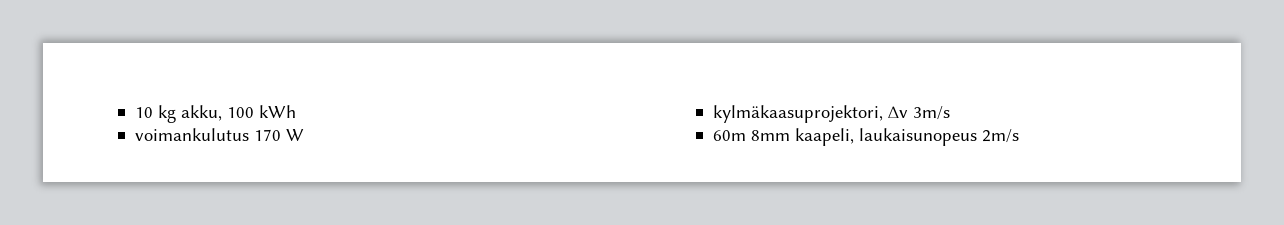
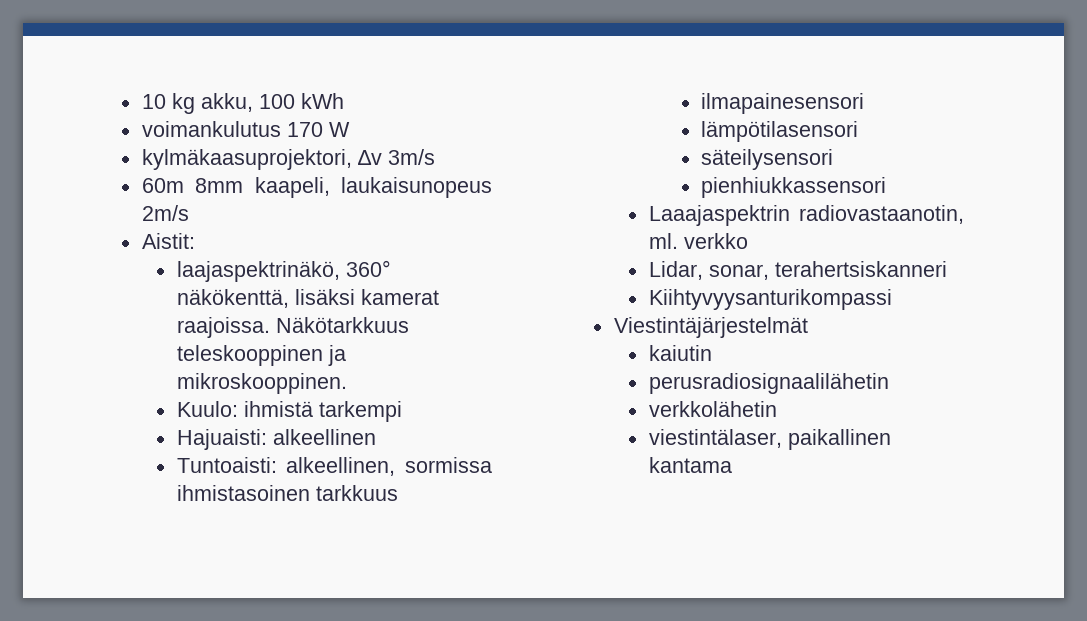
+ Aistit:
+ laajaspektrinäkö, 360° näkökenttä, lisäksi kamerat raajoissa. Näkötarkkuus teleskooppinen ja mikroskooppinen.
+ Kuulo: ihmistä tarkempi
+ Hajuaisti: alkeellinen
+ Tuntoaisti: alkeellinen, sormissa ihmistasoinen tarkkuus
+ ilmapainesensori
+ lämpötilasensori
+ säteilysensori
+ pienhiukkassensori
+ Laaajaspektrin radiovastaanotin, ml. verkko
+ Lidar, sonar, terahertsiskanneri
+ Kiihtyvyysanturikompassi
+ Viestintäjärjestelmät
+ kaiutin
+ perusradiosignaalilähetin
+ verkkolähetin
+ viestintälaser, paikallinen kantama

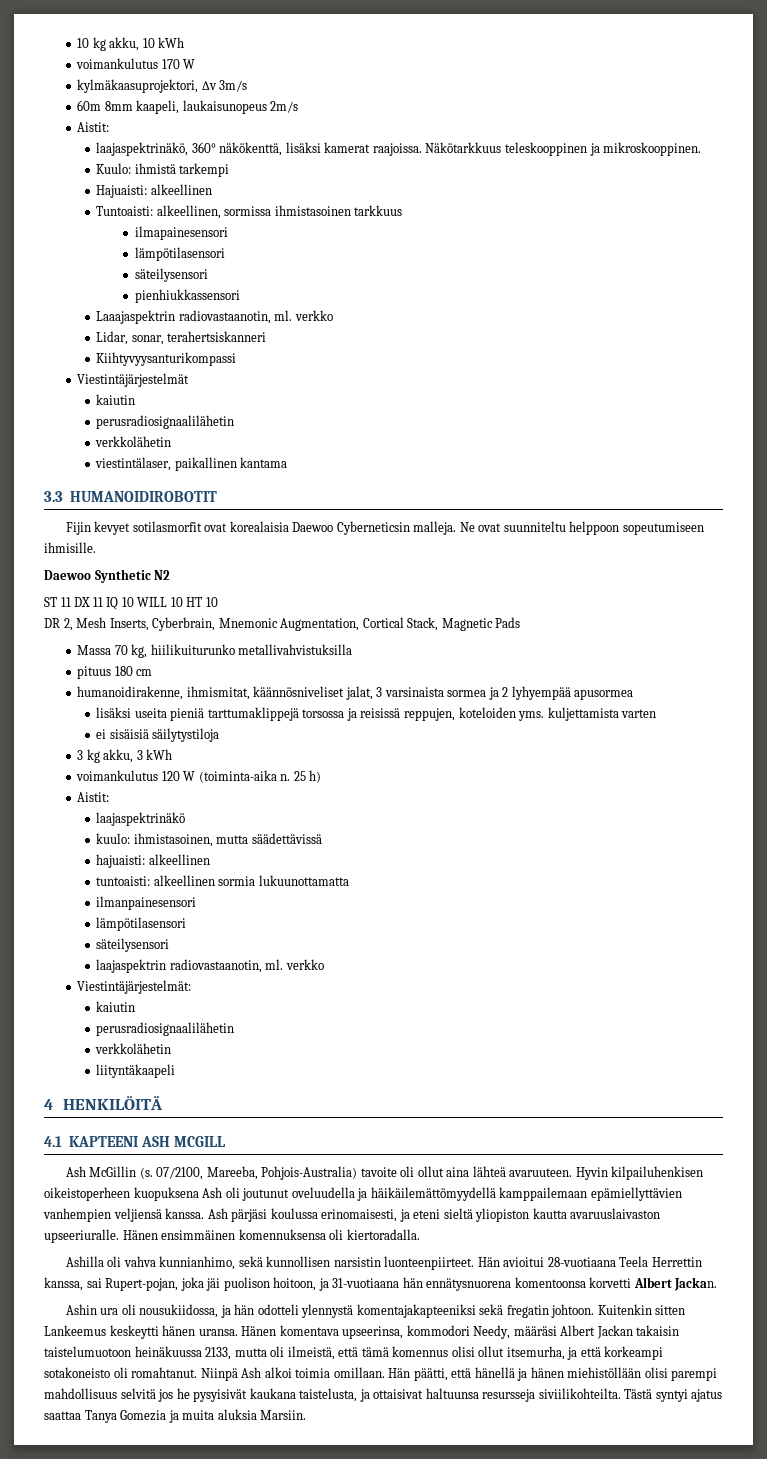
- 10 kg akku, 100 kWh
+ 10 kg akku, 10 kWh
+ 3.3 HUMANOIDIROBOTIT
+ Fijin kevyet sotilasmorfit ovat korealaisia Daewoo Cyberneticsin malleja. Ne ovat suunniteltu helppoon sopeutumiseen ihmisille.
+ Daewoo Synthetic N2
+ ST 11 DX 11 IQ 10 WILL 10 HT 10
+ DR 2, Mesh Inserts, Cyberbrain, Mnemonic Augmentation, Cortical Stack, Magnetic Pads
+ Massa 70 kg, hiilikuiturunko metallivahvistuksilla
+ pituus 180 cm
+ humanoidirakenne, ihmismitat, käännösniveliset jalat, 3 varsinaista sormea ja 2 lyhyempää apusormea
+ lisäksi useita pieniä tarttumaklippejä torsossa ja reisissä reppujen, koteloiden yms. kuljettamista varten
+ ei sisäisiä säilytystiloja
+ 3 kg akku, 3 kWh
+ voimankulutus 120 W (toiminta-aika n. 25 h)
+ Aistit:
+ laajaspektrinäkö
+ kuulo: ihmistasoinen, mutta säädettävissä
+ hajuaisti: alkeellinen
+ tuntoaisti: alkeellinen sormia lukuunottamatta
+ ilmanpainesensori
+ lämpötilasensori
+ säteilysensori
+ laajaspektrin radiovastaanotin, ml. verkko
+ Viestintäjärjestelmät:
+ kaiutin
+ perusradiosignaalilähetin
+ verkkolähetin
+ liityntäkaapeli
+ 4 HENKILÖITÄ
+ 4.1 KAPTEENI ASH MCGILL
+ Ash McGillin (s. 07/2100, Mareeba, Pohjois-Australia) tavoite oli ollut aina lähteä avaruuteen. Hyvin kilpailuhenkisen oikeistoperheen kuopuksena Ash oli joutunut oveluudella ja häikäilemättömyydellä kamppailemaan epämiellyttävien vanhempien veljiensä kanssa. Ash pärjäsi koulussa erinomaisesti, ja eteni sieltä yliopiston kautta avaruuslaivaston upseeriuralle. Hänen ensimmäinen komennuksensa oli kiertoradalla.
+ Ashilla oli vahva kunnianhimo, sekä kunnollisen narsistin luonteenpiirteet. Hän avioitui 28-vuotiaana Teela Herrettin kanssa, sai Rupert-pojan, joka jäi puolison hoitoon, ja 31-vuotiaana hän ennätysnuorena komentoonsa korvetti Albert Jackan.
+ Ashin ura oli nousukiidossa, ja hän odotteli ylennystä komentajakapteeniksi sekä fregatin johtoon. Kuitenkin sitten Lankeemus keskeytti hänen uransa. Hänen komentava upseerinsa, kommodori Needy, määräsi Albert Jackan takaisin taistelumuotoon heinäkuussa 2133, mutta oli ilmeistä, että tämä komennus olisi ollut itsemurha, ja että korkeampi sotakoneisto oli romahtanut. Niinpä Ash alkoi toimia omillaan. Hän päätti, että hänellä ja hänen miehistöllään olisi parempi mahdollisuus selvitä jos he pysyisivät kaukana taistelusta, ja ottaisivat haltuunsa resursseja siviilikohteilta. Tästä syntyi ajatus saattaa Tanya Gomezia ja muita aluksia Marsiin.

